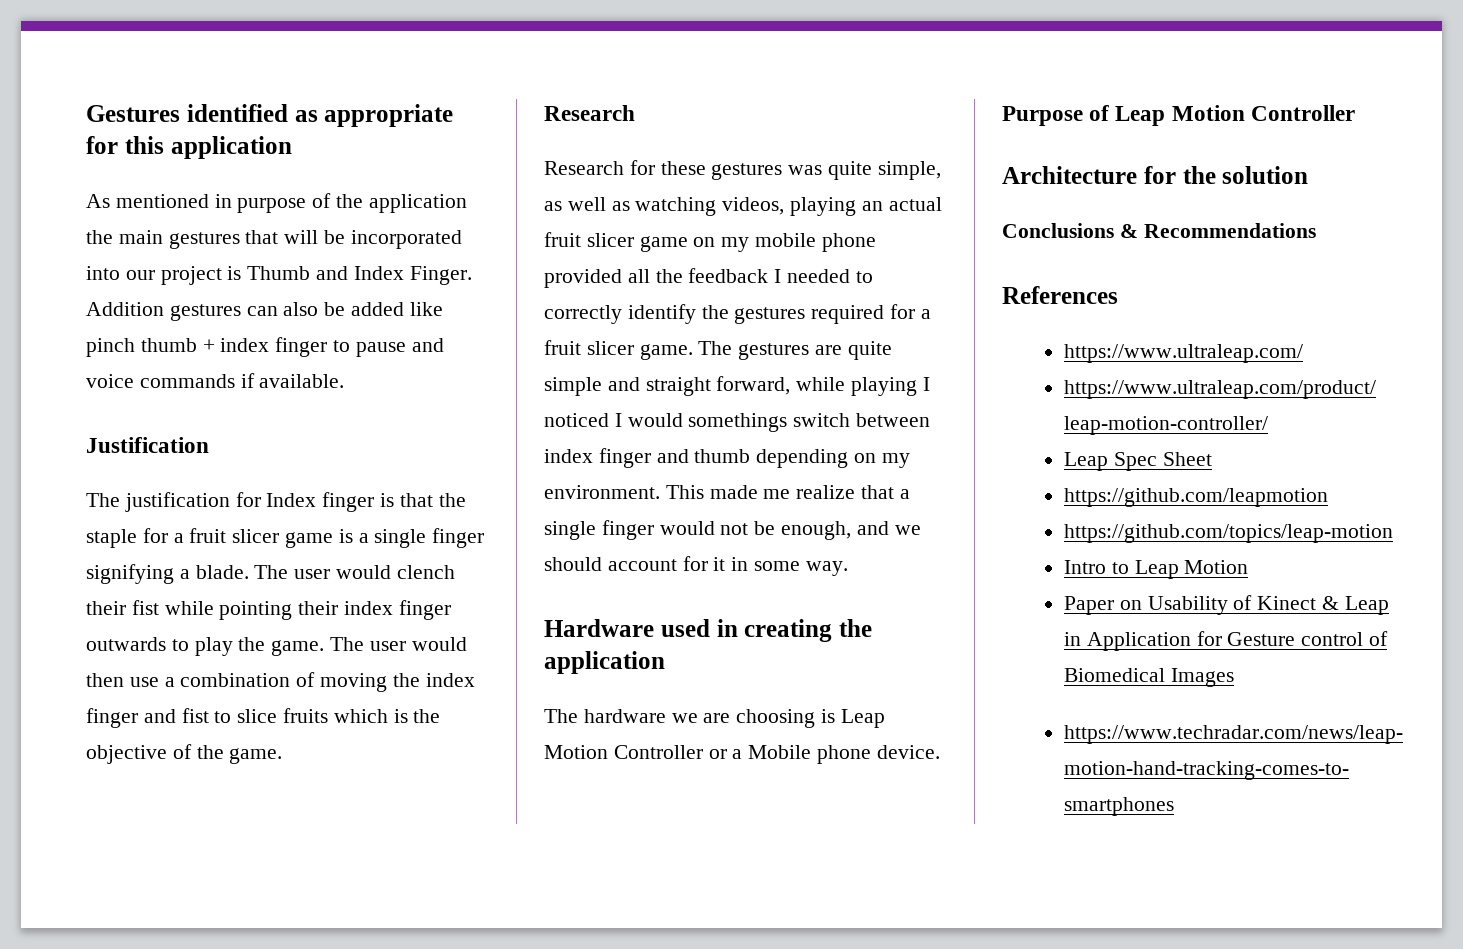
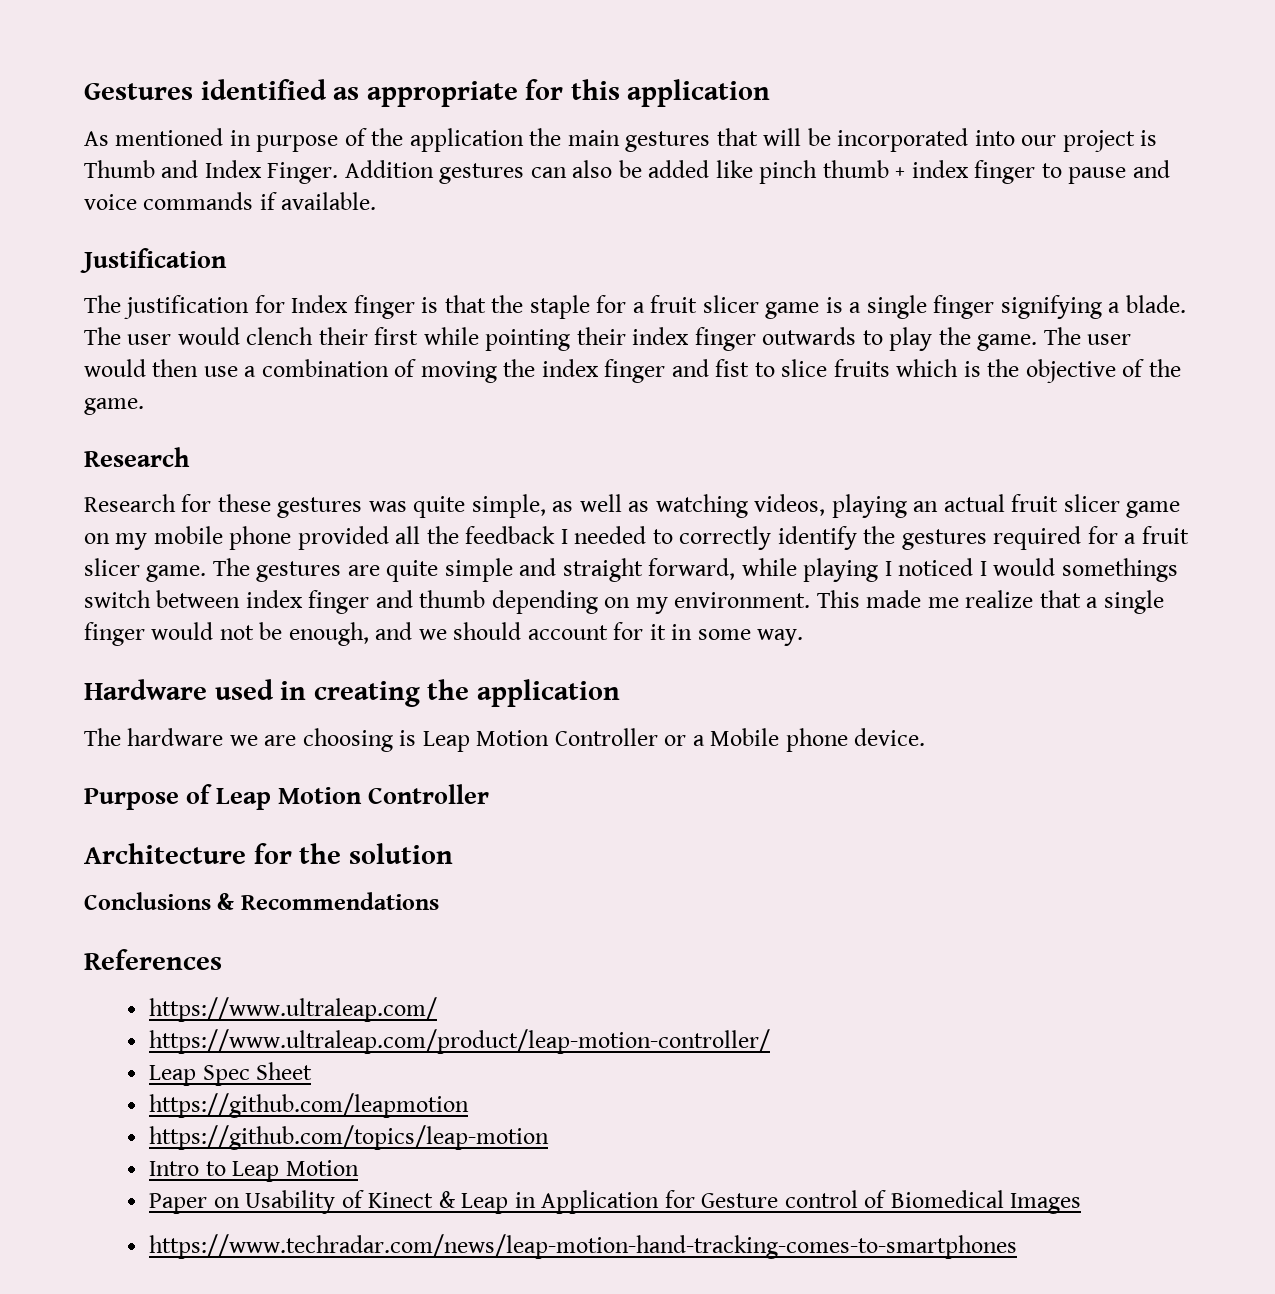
- The user would clench their fist while pointing their index finger outwards to play the game.
+ The user would clench their first while pointing their index finger outwards to play the game.

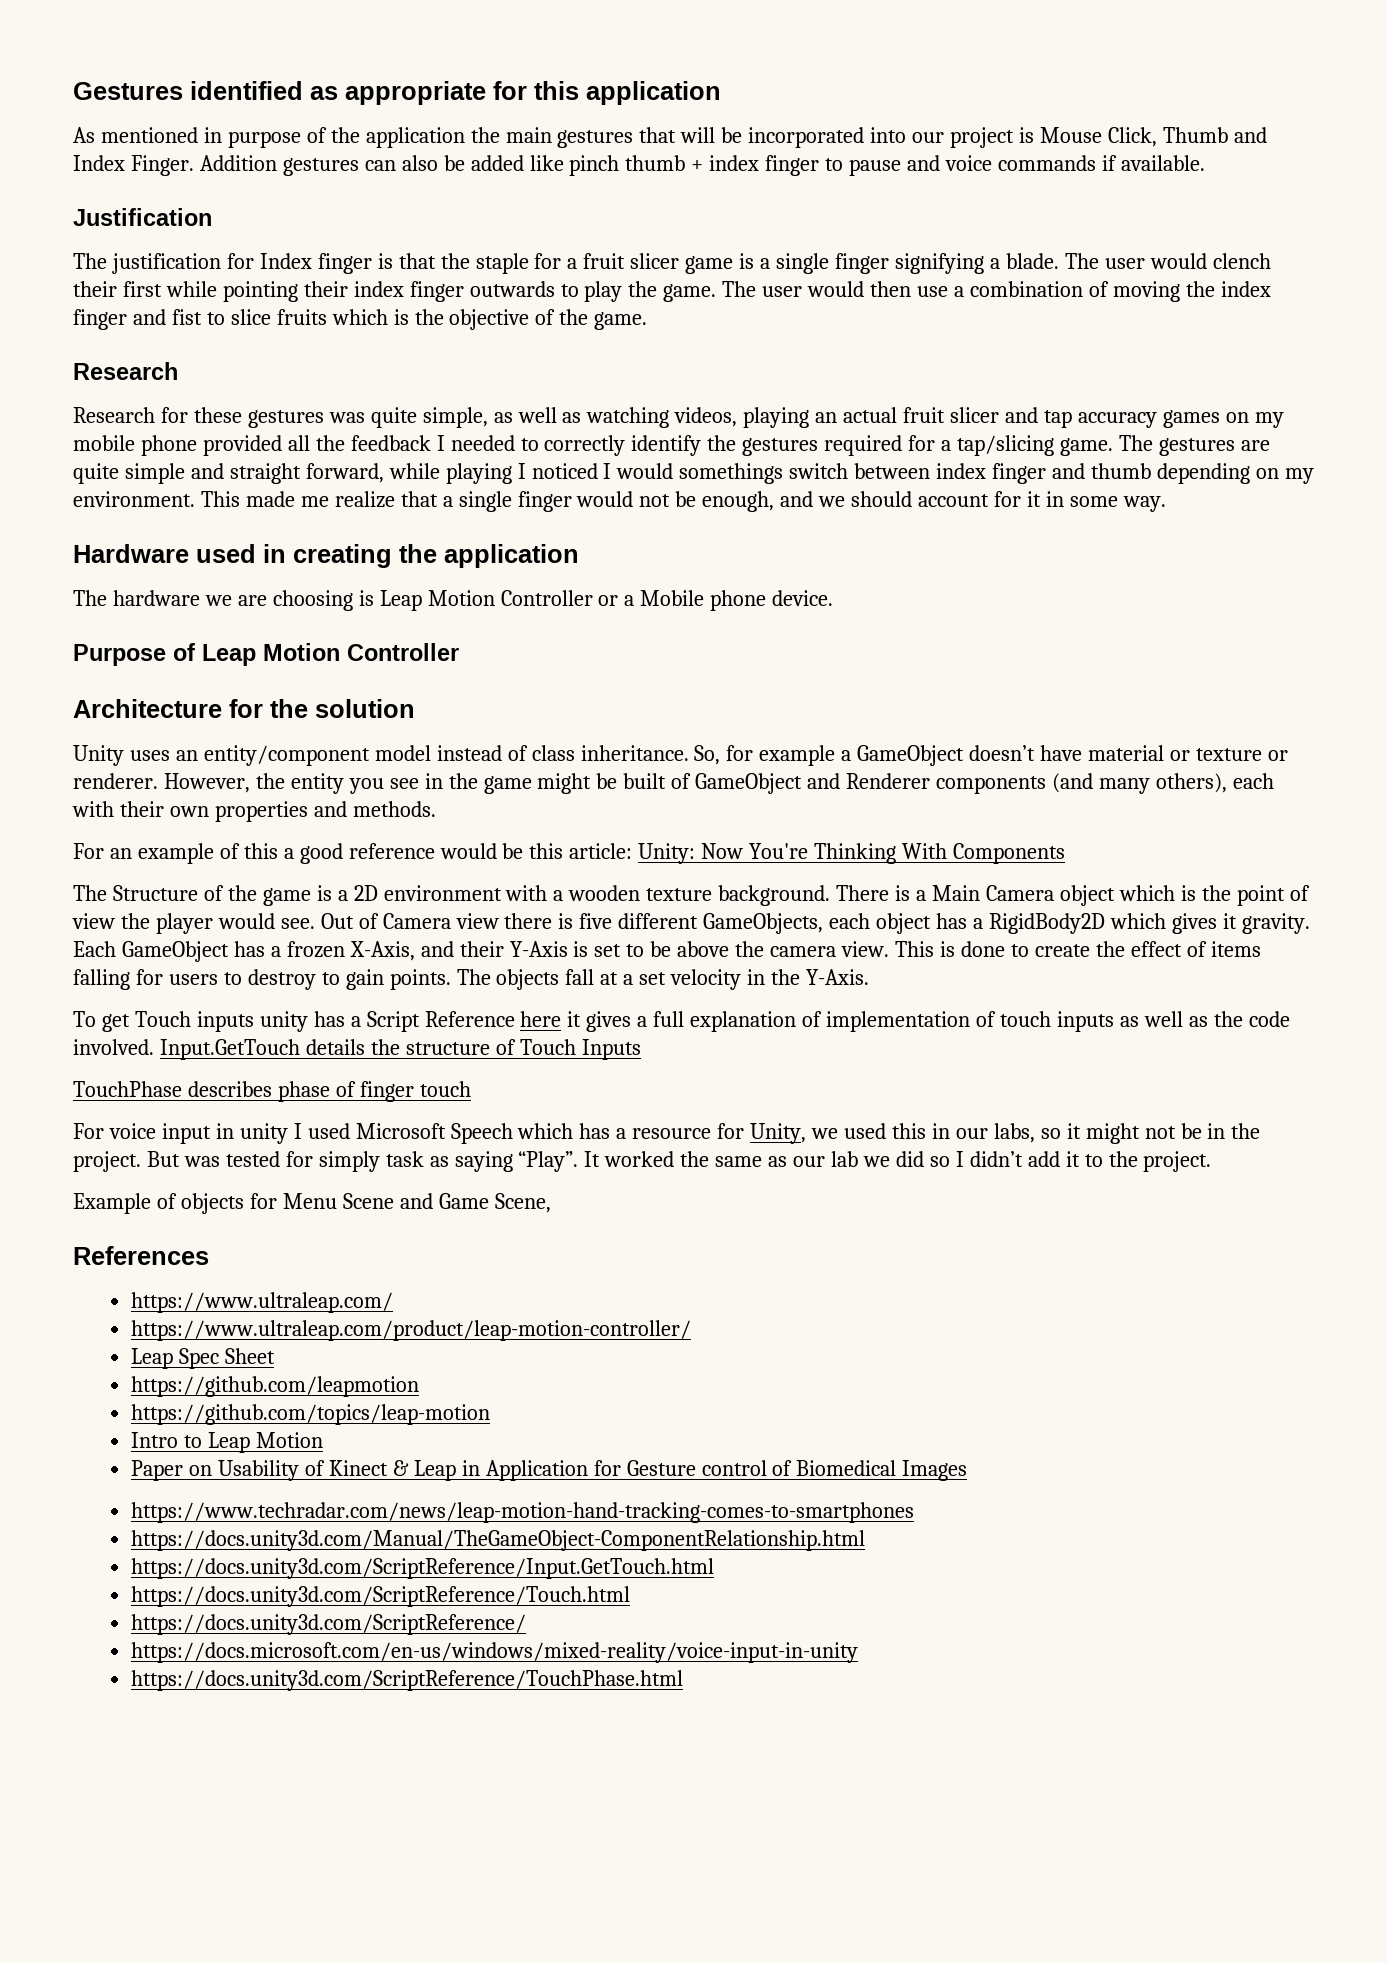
- As mentioned in purpose of the application the main gestures that will be incorporated into our project is Thumb and Index Finger.
+ As mentioned in purpose of the application the main gestures that will be incorporated into our project is Mouse Click, Thumb and Index Finger.
- Research for these gestures was quite simple, as well as watching videos, playing an actual fruit slicer game on my mobile phone provided all the feedback I needed to correctly identify the gestures required for a fruit slicer game.
+ Research for these gestures was quite simple, as well as watching videos, playing an actual fruit slicer and tap accuracy games on my mobile phone provided all the feedback I needed to correctly identify the gestures required for a tap/slicing game.
- Conclusions & Recommendations
+ Unity uses an entity/component model instead of class inheritance. So, for example a GameObject doesn’t have material or texture or renderer. However, the entity you see in the game might be built of GameObject and Renderer components (and many others), each with their own properties and methods.
+ For an example of this a good reference would be this article: Unity: Now You're Thinking With Components
+ The Structure of the game is a 2D environment with a wooden texture background. There is a Main Camera object which is the point of view the player would see. Out of Camera view there is five different GameObjects, each object has a RigidBody2D which gives it gravity. Each GameObject has a frozen X-Axis, and their Y-Axis is set to be above the camera view. This is done to create the effect of items falling for users to destroy to gain points. The objects fall at a set velocity in the Y-Axis.
+ To get Touch inputs unity has a Script Reference here it gives a full explanation of implementation of touch inputs as well as the code involved. Input.GetTouch details the structure of Touch Inputs
+ TouchPhase describes phase of finger touch
+ For voice input in unity I used Microsoft Speech which has a resource for Unity, we used this in our labs, so it might not be in the project. But was tested for simply task as saying “Play”. It worked the same as our lab we did so I didn’t add it to the project.
+ Example of objects for Menu Scene and Game Scene,
+ https://docs.unity3d.com/Manual/TheGameObject-ComponentRelationship.html
+ https://docs.unity3d.com/ScriptReference/Input.GetTouch.html
+ https://docs.unity3d.com/ScriptReference/Touch.html
+ https://docs.unity3d.com/ScriptReference/
+ https://docs.microsoft.com/en-us/windows/mixed-reality/voice-input-in-unity
+ https://docs.unity3d.com/ScriptReference/TouchPhase.html

